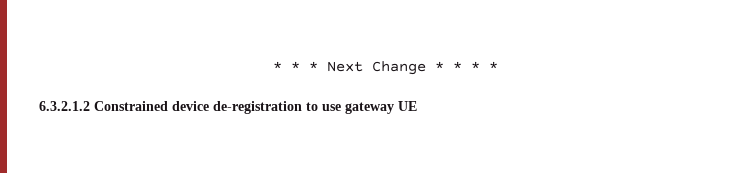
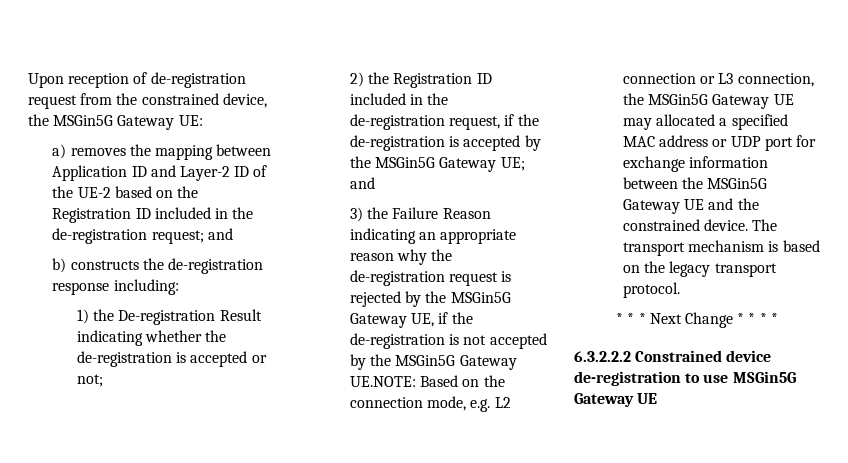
+ Upon reception of de-registration request from the constrained device, the MSGin5G Gateway UE:
+ a) removes the mapping between Application ID and Layer-2 ID of the UE-2 based on the Registration ID included in the de-registration request; and
+ b) constructs the de-registration response including:
+ 1) the De-registration Result indicating whether the de-registration is accepted or not;
+ 2) the Registration ID included in the de-registration request, if the de-registration is accepted by the MSGin5G Gateway UE; and
+ 3) the Failure Reason indicating an appropriate reason why the de-registration request is rejected by the MSGin5G Gateway UE, if the de-registration is not accepted by the MSGin5G Gateway UE.NOTE: Based on the connection mode, e.g. L2 connection or L3 connection, the MSGin5G Gateway UE may allocated a specified MAC address or UDP port for exchange information between the MSGin5G Gateway UE and the constrained device. The transport mechanism is based on the legacy transport protocol.
- 6.3.2.1.2 Constrained device de-registration to use gateway UE
+ 6.3.2.2.2 Constrained device de-registration to use MSGin5G Gateway UE

